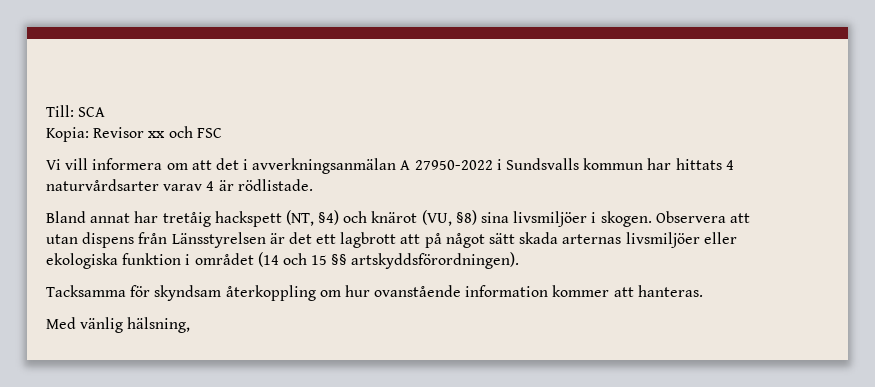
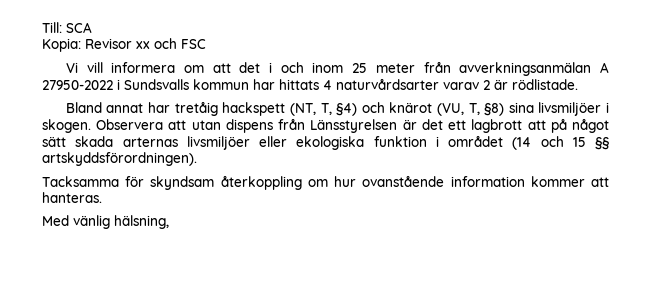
- Vi vill informera om att det i avverkningsanmälan A 27950-2022 i Sundsvalls kommun har hittats 4 naturvårdsarter varav 4 är rödlistade.
+ Vi vill informera om att det i och inom 25 meter från avverkningsanmälan A 27950-2022 i Sundsvalls kommun har hittats 4 naturvårdsarter varav 2 är rödlistade.
- Bland annat har tretåig hackspett (NT, §4) och knärot (VU, §8) sina livsmiljöer i skogen.
+ Bland annat har tretåig hackspett (NT, T, §4) och knärot (VU, T, §8) sina livsmiljöer i skogen.

